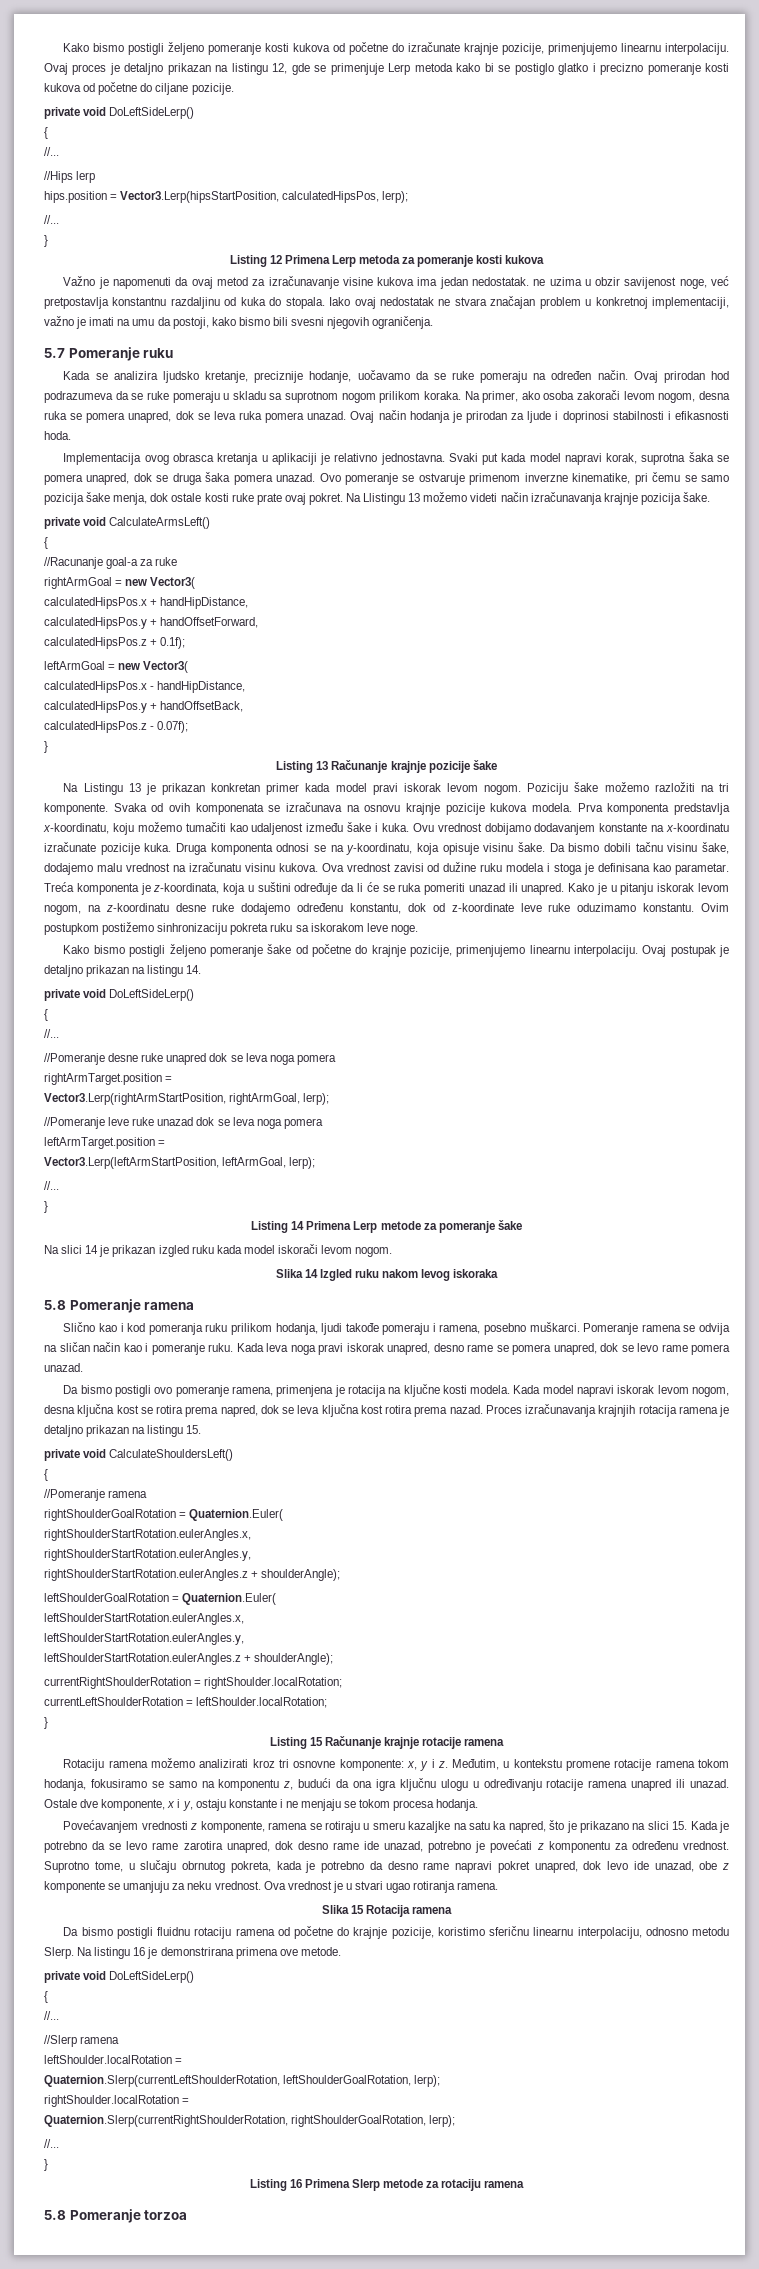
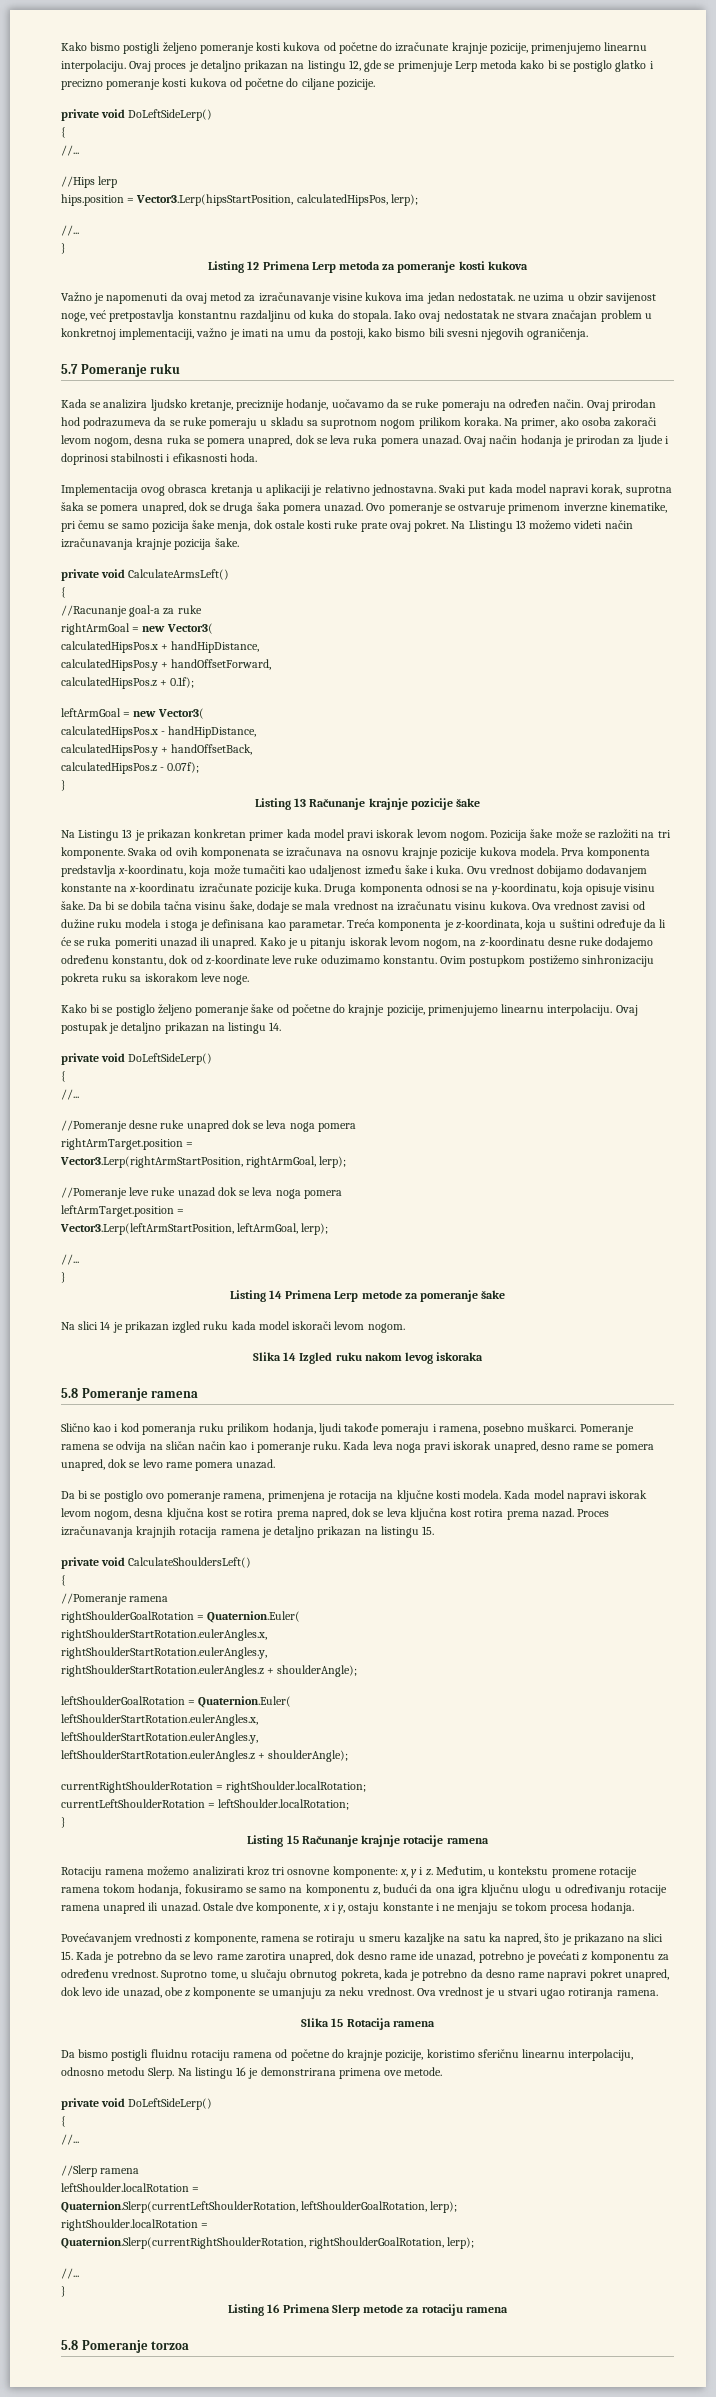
- Poziciju šake možemo razložiti na tri komponente.
+ Pozicija šake može se razložiti na tri komponente.
- Prva komponenta predstavlja x-koordinatu, koju možemo tumačiti kao udaljenost između šake i kuka.
+ Prva komponenta predstavlja x-koordinatu, koja može tumačiti kao udaljenost između šake i kuka.
- Da bismo dobili tačnu visinu šake, dodajemo malu vrednost na izračunatu visinu kukova.
+ Da bi se dobila tačna visinu šake, dodaje se mala vrednost na izračunatu visinu kukova.
- Kako bismo postigli željeno pomeranje šake od početne do krajnje pozicije, primenjujemo linearnu interpolaciju.
+ Kako bi se postiglo željeno pomeranje šake od početne do krajnje pozicije, primenjujemo linearnu interpolaciju.
- Da bismo postigli ovo pomeranje ramena, primenjena je rotacija na ključne kosti modela.
+ Da bi se postiglo ovo pomeranje ramena, primenjena je rotacija na ključne kosti modela.

